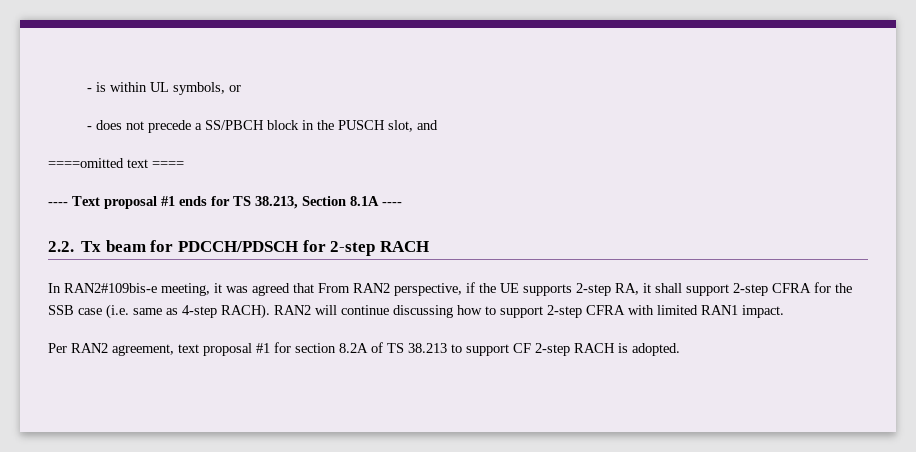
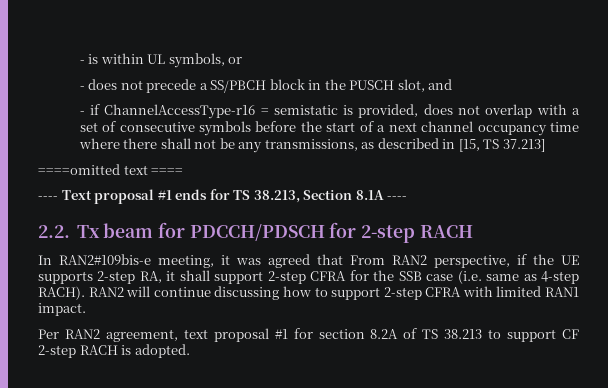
+ - if ChannelAccessType-r16 = semistatic is provided, does not overlap with a set of consecutive symbols before the start of a next channel occupancy time where there shall not be any transmissions, as described in [15, TS 37.213]

